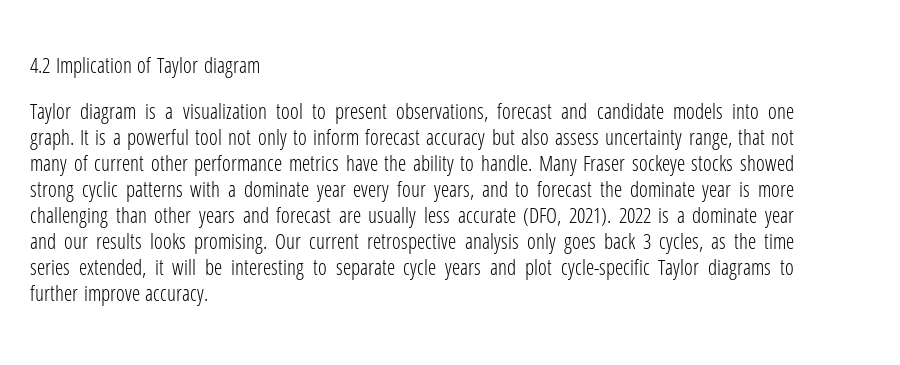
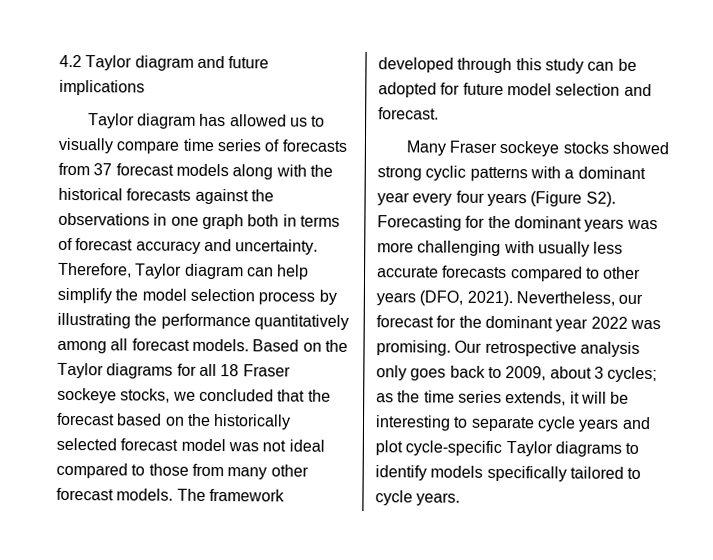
- 4.2 Implication of Taylor diagram
- Taylor diagram is a visualization tool to present observations, forecast and candidate models into one graph. It is a powerful tool not only to inform forecast accuracy but also assess uncertainty range, that not many of current other performance metrics have the ability to handle. Many Fraser sockeye stocks showed strong cyclic patterns with a dominate year every four years, and to forecast the dominate year is more challenging than other years and forecast are usually less accurate (DFO, 2021). 2022 is a dominate year and our results looks promising.
+ 4.2 Taylor diagram and future implications
+ Taylor diagram has allowed us to visually compare time series of forecasts from 37 forecast models along with the historical forecasts against the observations in one graph both in terms of forecast accuracy and uncertainty. Therefore, Taylor diagram can help simplify the model selection process by illustrating the performance quantitatively among all forecast models. Based on the Taylor diagrams for all 18 Fraser sockeye stocks, we concluded that the forecast based on the historically selected forecast model was not ideal compared to those from many other forecast models. The framework developed through this study can be adopted for future model selection and forecast.
+ Many Fraser sockeye stocks showed strong cyclic patterns with a dominant year every four years (Figure S2). Forecasting for the dominant years was more challenging with usually less accurate forecasts compared to other years (DFO, 2021). Nevertheless, our forecast for the dominant year 2022 was promising.
- Our current retrospective analysis only goes back 3 cycles, as the time series extended, it will be interesting to separate cycle years and plot cycle-specific Taylor diagrams to further improve accuracy.
+ Our retrospective analysis only goes back to 2009, about 3 cycles; as the time series extends, it will be interesting to separate cycle years and plot cycle-specific Taylor diagrams to identify models specifically tailored to cycle years.

